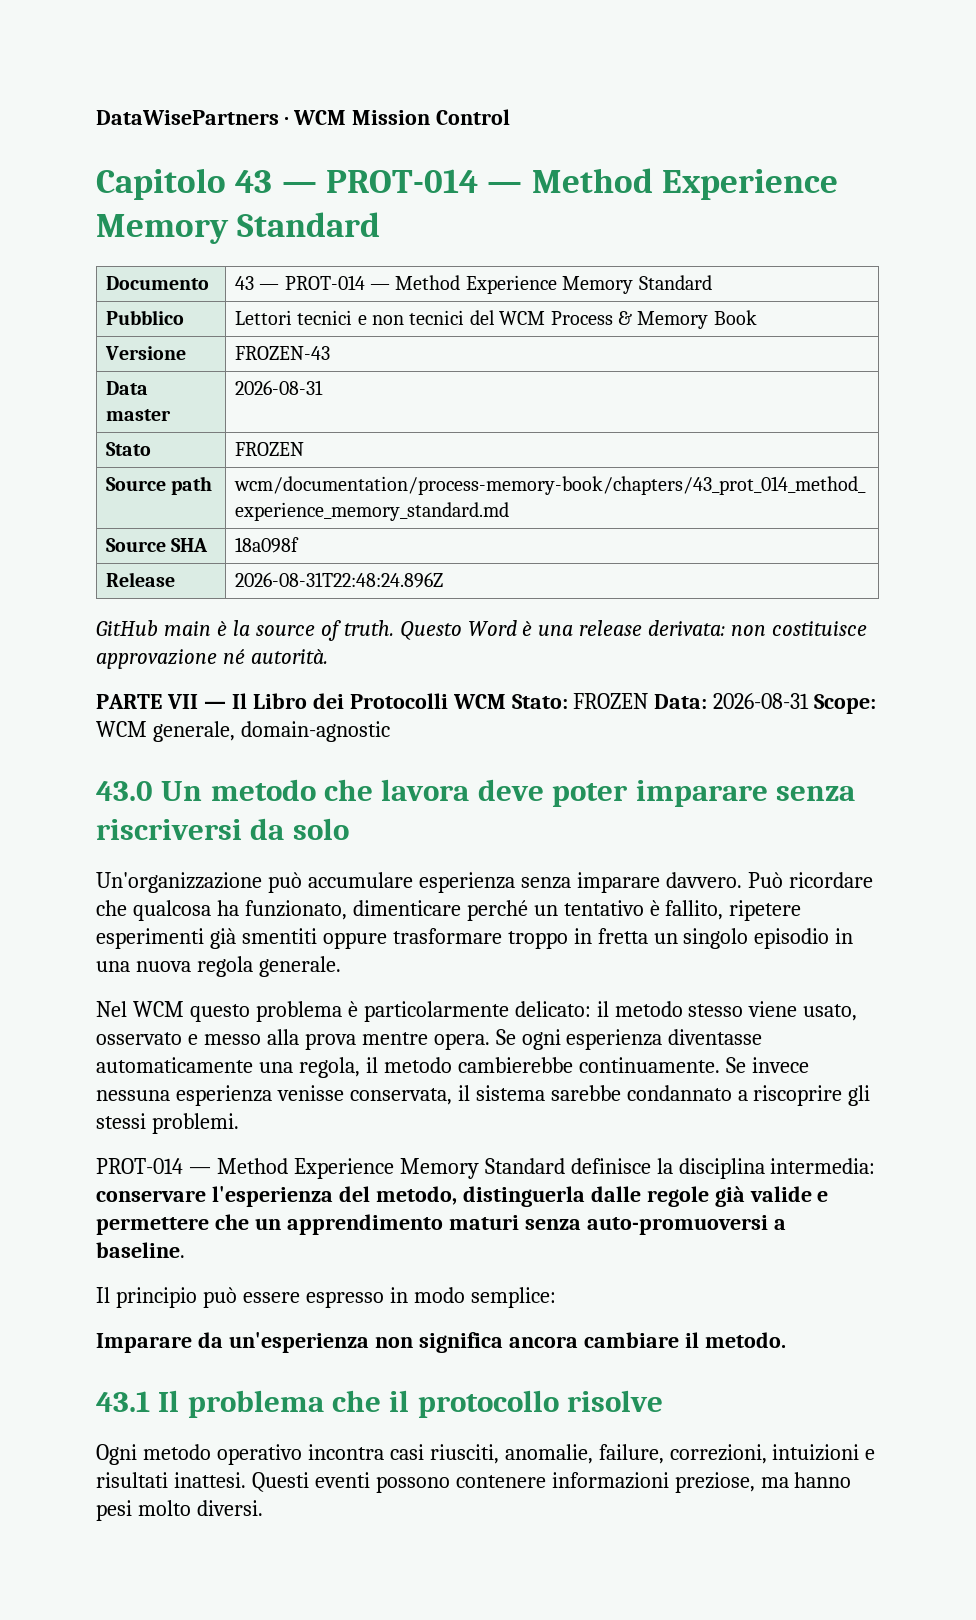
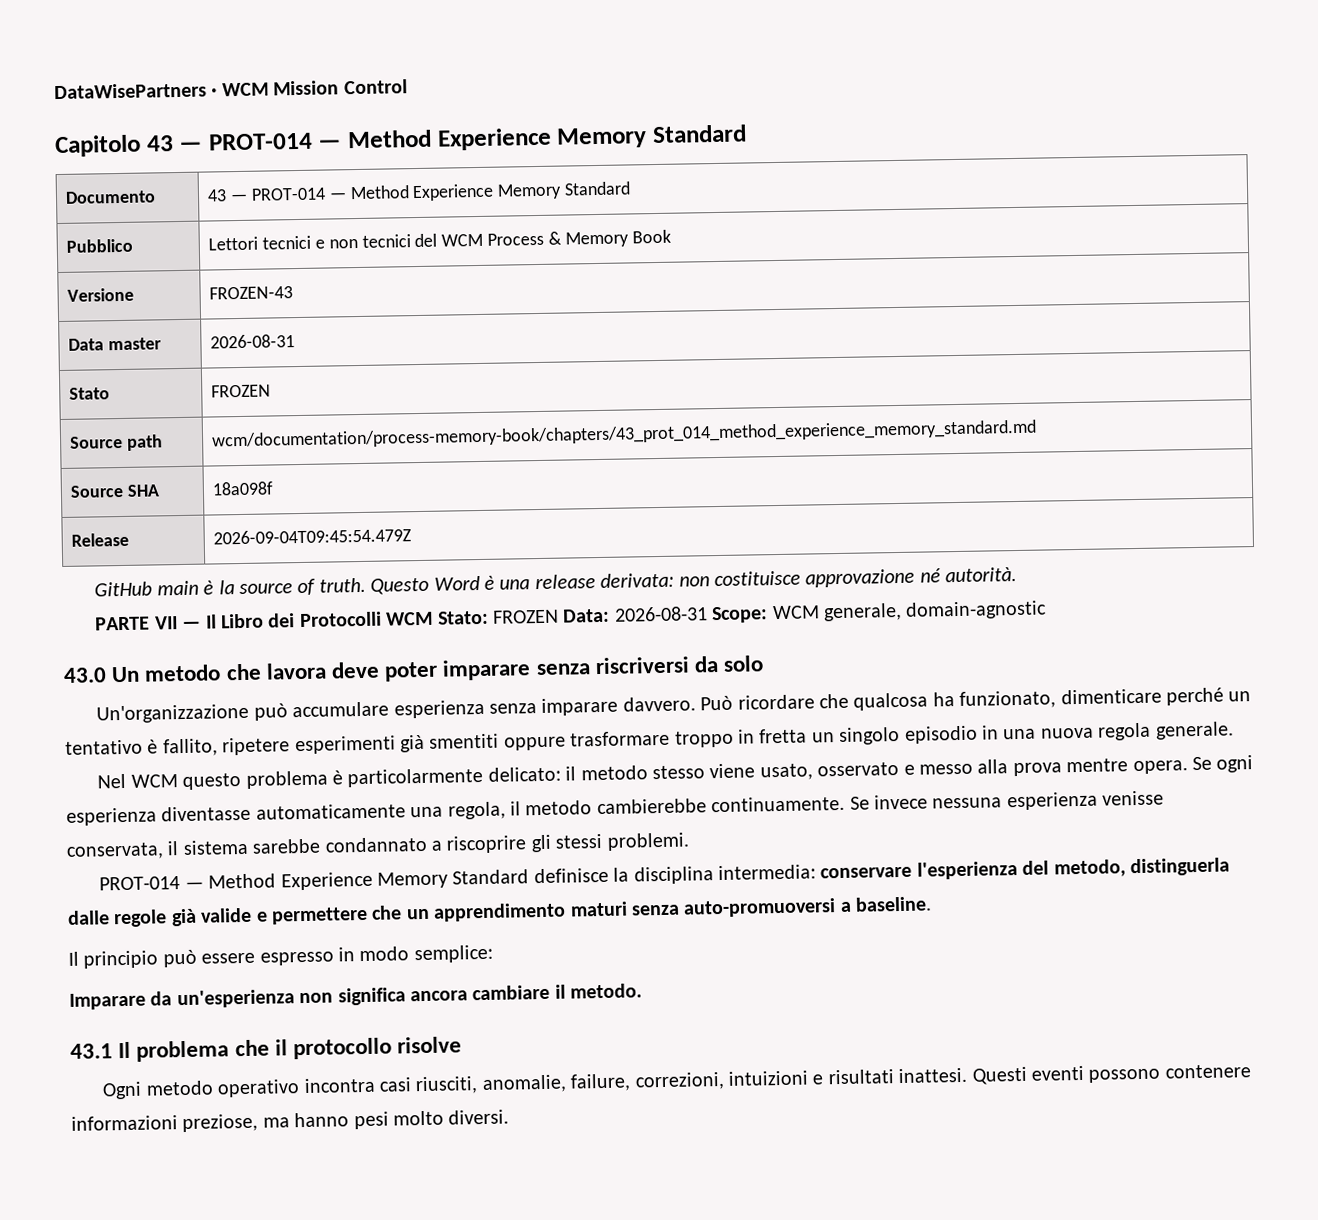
- Release | 2026-08-31T22:48:24.896Z
+ Release | 2026-09-04T09:45:54.479Z

